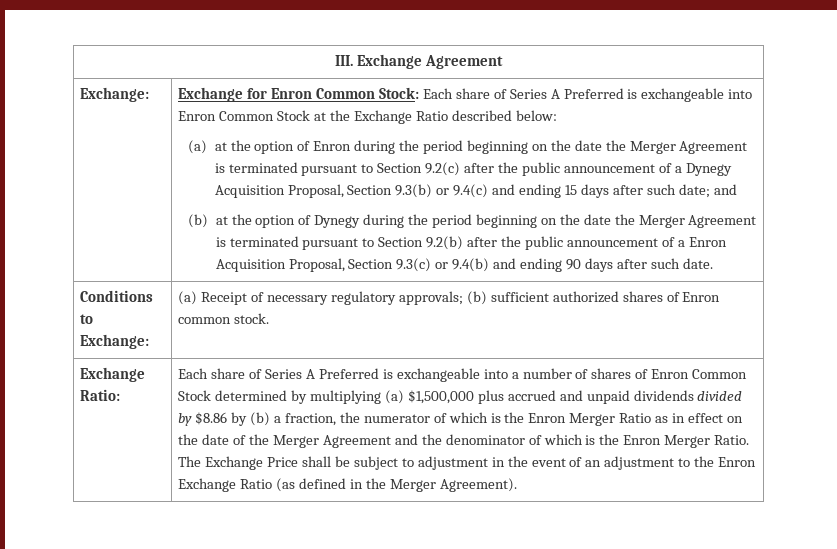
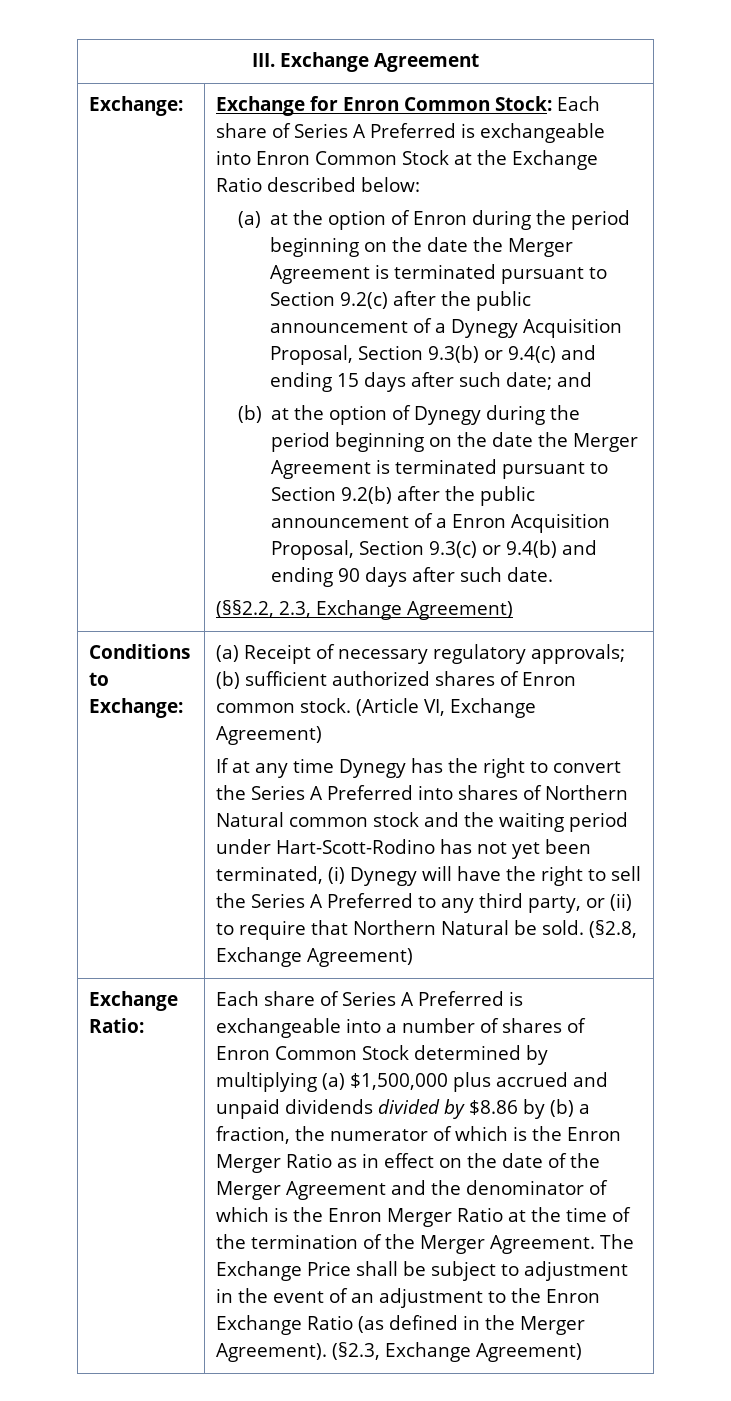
+ (§§2.2, 2.3, Exchange Agreement)
+ (Article VI, Exchange Agreement)
+ If at any time Dynegy has the right to convert the Series A Preferred into shares of Northern Natural common stock and the waiting period under Hart-Scott-Rodino has not yet been terminated, (i) Dynegy will have the right to sell the Series A Preferred to any third party, or (ii) to require that Northern Natural be sold. (§2.8, Exchange Agreement)
- Each share of Series A Preferred is exchangeable into a number of shares of Enron Common Stock determined by multiplying (a) $1,500,000 plus accrued and unpaid dividends divided by $8.86 by (b) a fraction, the numerator of which is the Enron Merger Ratio as in effect on the date of the Merger Agreement and the denominator of which is the Enron Merger Ratio.
+ Each share of Series A Preferred is exchangeable into a number of shares of Enron Common Stock determined by multiplying (a) $1,500,000 plus accrued and unpaid dividends divided by $8.86 by (b) a fraction, the numerator of which is the Enron Merger Ratio as in effect on the date of the Merger Agreement and the denominator of which is the Enron Merger Ratio at the time of the termination of the Merger Agreement.
+ (§2.3, Exchange Agreement)

